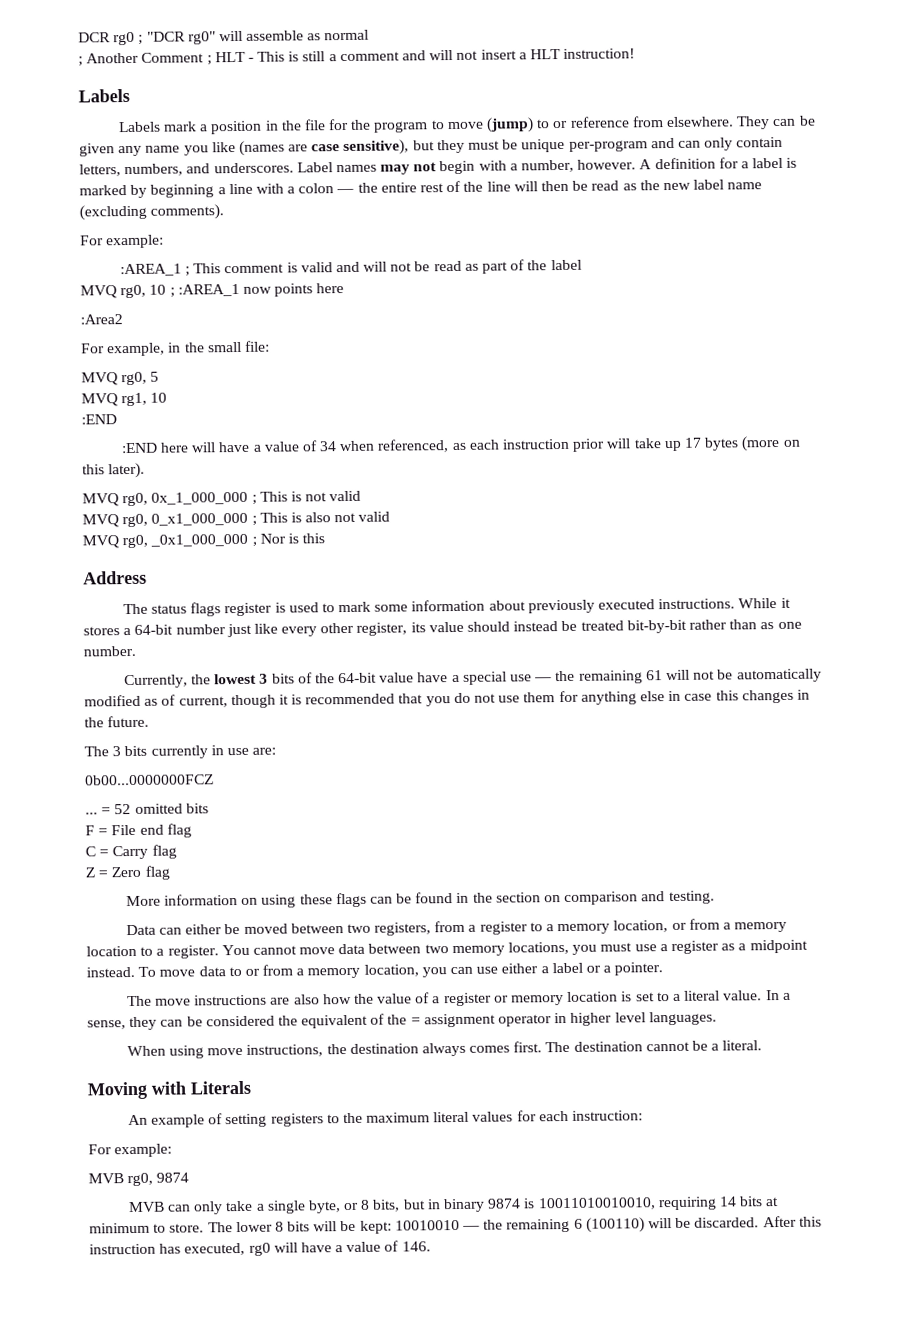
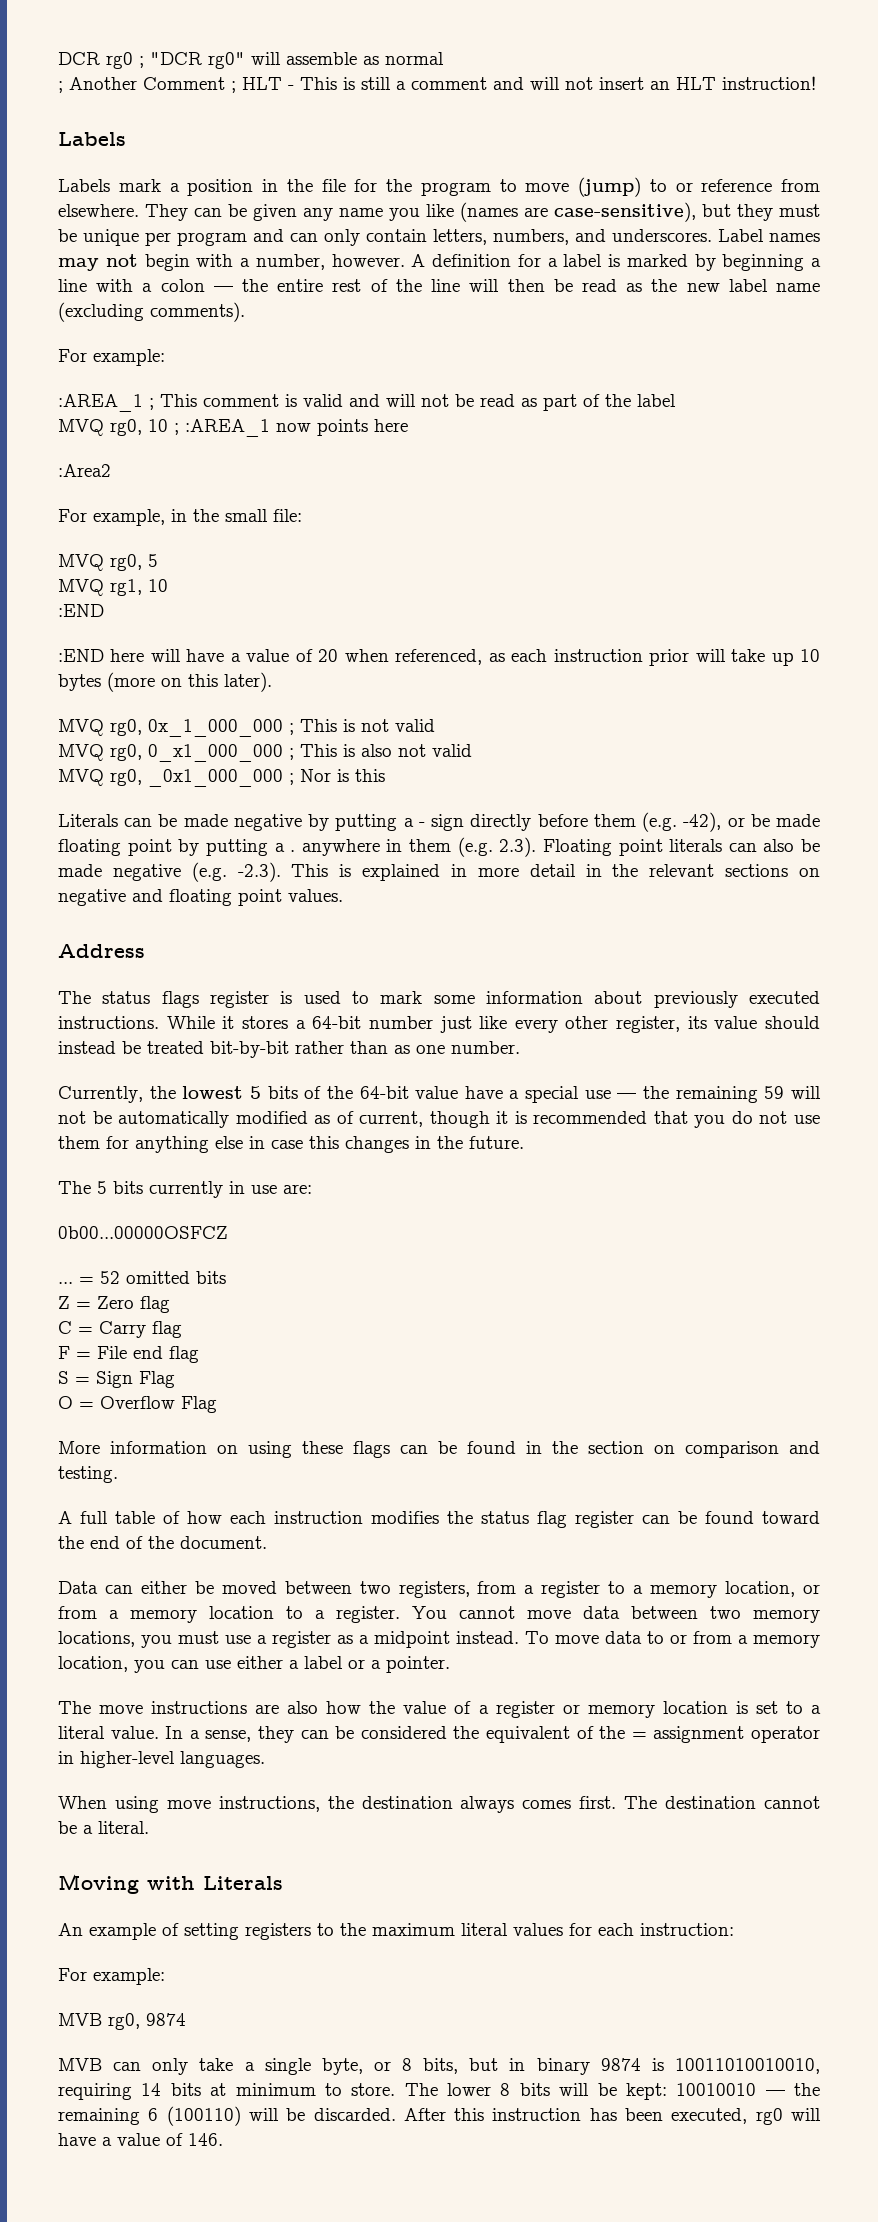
- ; Another Comment ; HLT - This is still a comment and will not insert a HLT instruction!
+ ; Another Comment ; HLT - This is still a comment and will not insert an HLT instruction!
- They can be given any name you like (names are case sensitive), but they must be unique per-program and can only contain letters, numbers, and underscores.
+ They can be given any name you like (names are case-sensitive), but they must be unique per program and can only contain letters, numbers, and underscores.
- :END here will have a value of 34 when referenced, as each instruction prior will take up 17 bytes (more on this later).
+ :END here will have a value of 20 when referenced, as each instruction prior will take up 10 bytes (more on this later).
+ Literals can be made negative by putting a - sign directly before them (e.g. -42), or be made floating point by putting a . anywhere in them (e.g. 2.3). Floating point literals can also be made negative (e.g. -2.3). This is explained in more detail in the relevant sections on negative and floating point values.
- Currently, the lowest 3 bits of the 64-bit value have a special use — the remaining 61 will not be automatically modified as of current, though it is recommended that you do not use them for anything else in case this changes in the future.
+ Currently, the lowest 5 bits of the 64-bit value have a special use — the remaining 59 will not be automatically modified as of current, though it is recommended that you do not use them for anything else in case this changes in the future.
- The 3 bits currently in use are:
+ The 5 bits currently in use are:
- 0b00...0000000FCZ
+ 0b00...00000OSFCZ
- F = File end flag
+ Z = Zero flag
- Z = Zero flag
+ F = File end flag
+ S = Sign Flag
+ O = Overflow Flag
+ A full table of how each instruction modifies the status flag register can be found toward the end of the document.
- In a sense, they can be considered the equivalent of the = assignment operator in higher level languages.
+ In a sense, they can be considered the equivalent of the = assignment operator in higher-level languages.
- After this instruction has executed, rg0 will have a value of 146.
+ After this instruction has been executed, rg0 will have a value of 146.

